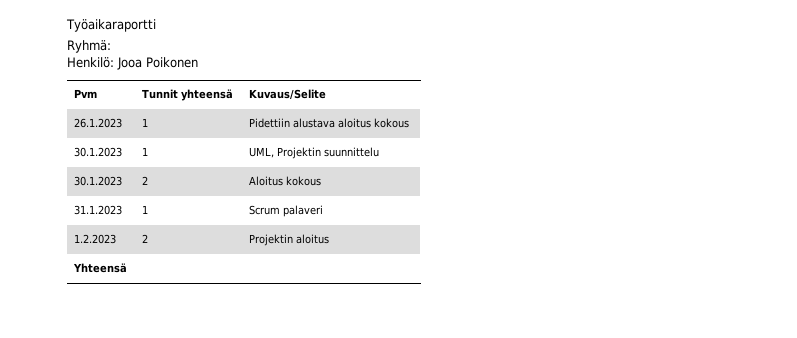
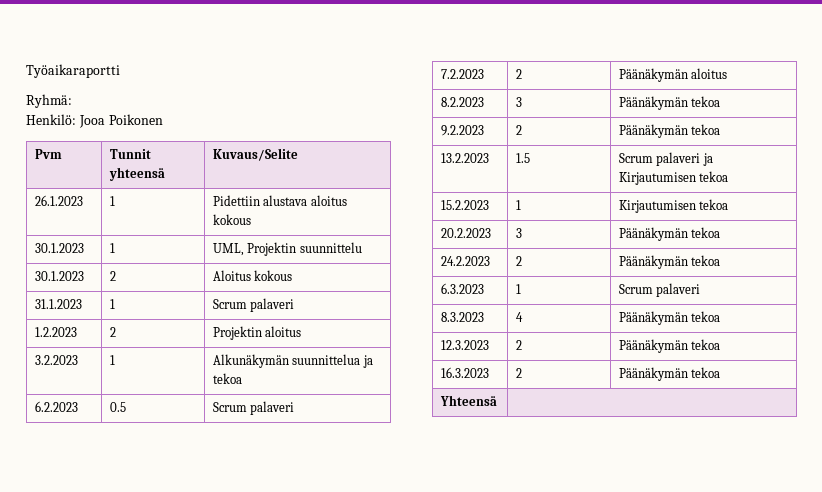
+ 3.2.2023 | 1 | Alkunäkymän suunnittelua ja tekoa
+ 6.2.2023 | 0.5 | Scrum palaveri
+ 7.2.2023 | 2 | Päänäkymän aloitus
+ 8.2.2023 | 3 | Päänäkymän tekoa
+ 9.2.2023 | 2 | Päänäkymän tekoa
+ 13.2.2023 | 1.5 | Scrum palaveri ja Kirjautumisen tekoa
+ 15.2.2023 | 1 | Kirjautumisen tekoa
+ 20.2.2023 | 3 | Päänäkymän tekoa
+ 24.2.2023 | 2 | Päänäkymän tekoa
+ 6.3.2023 | 1 | Scrum palaveri
+ 8.3.2023 | 4 | Päänäkymän tekoa
+ 12.3.2023 | 2 | Päänäkymän tekoa
+ 16.3.2023 | 2 | Päänäkymän tekoa

